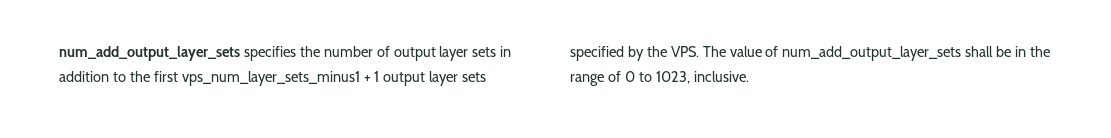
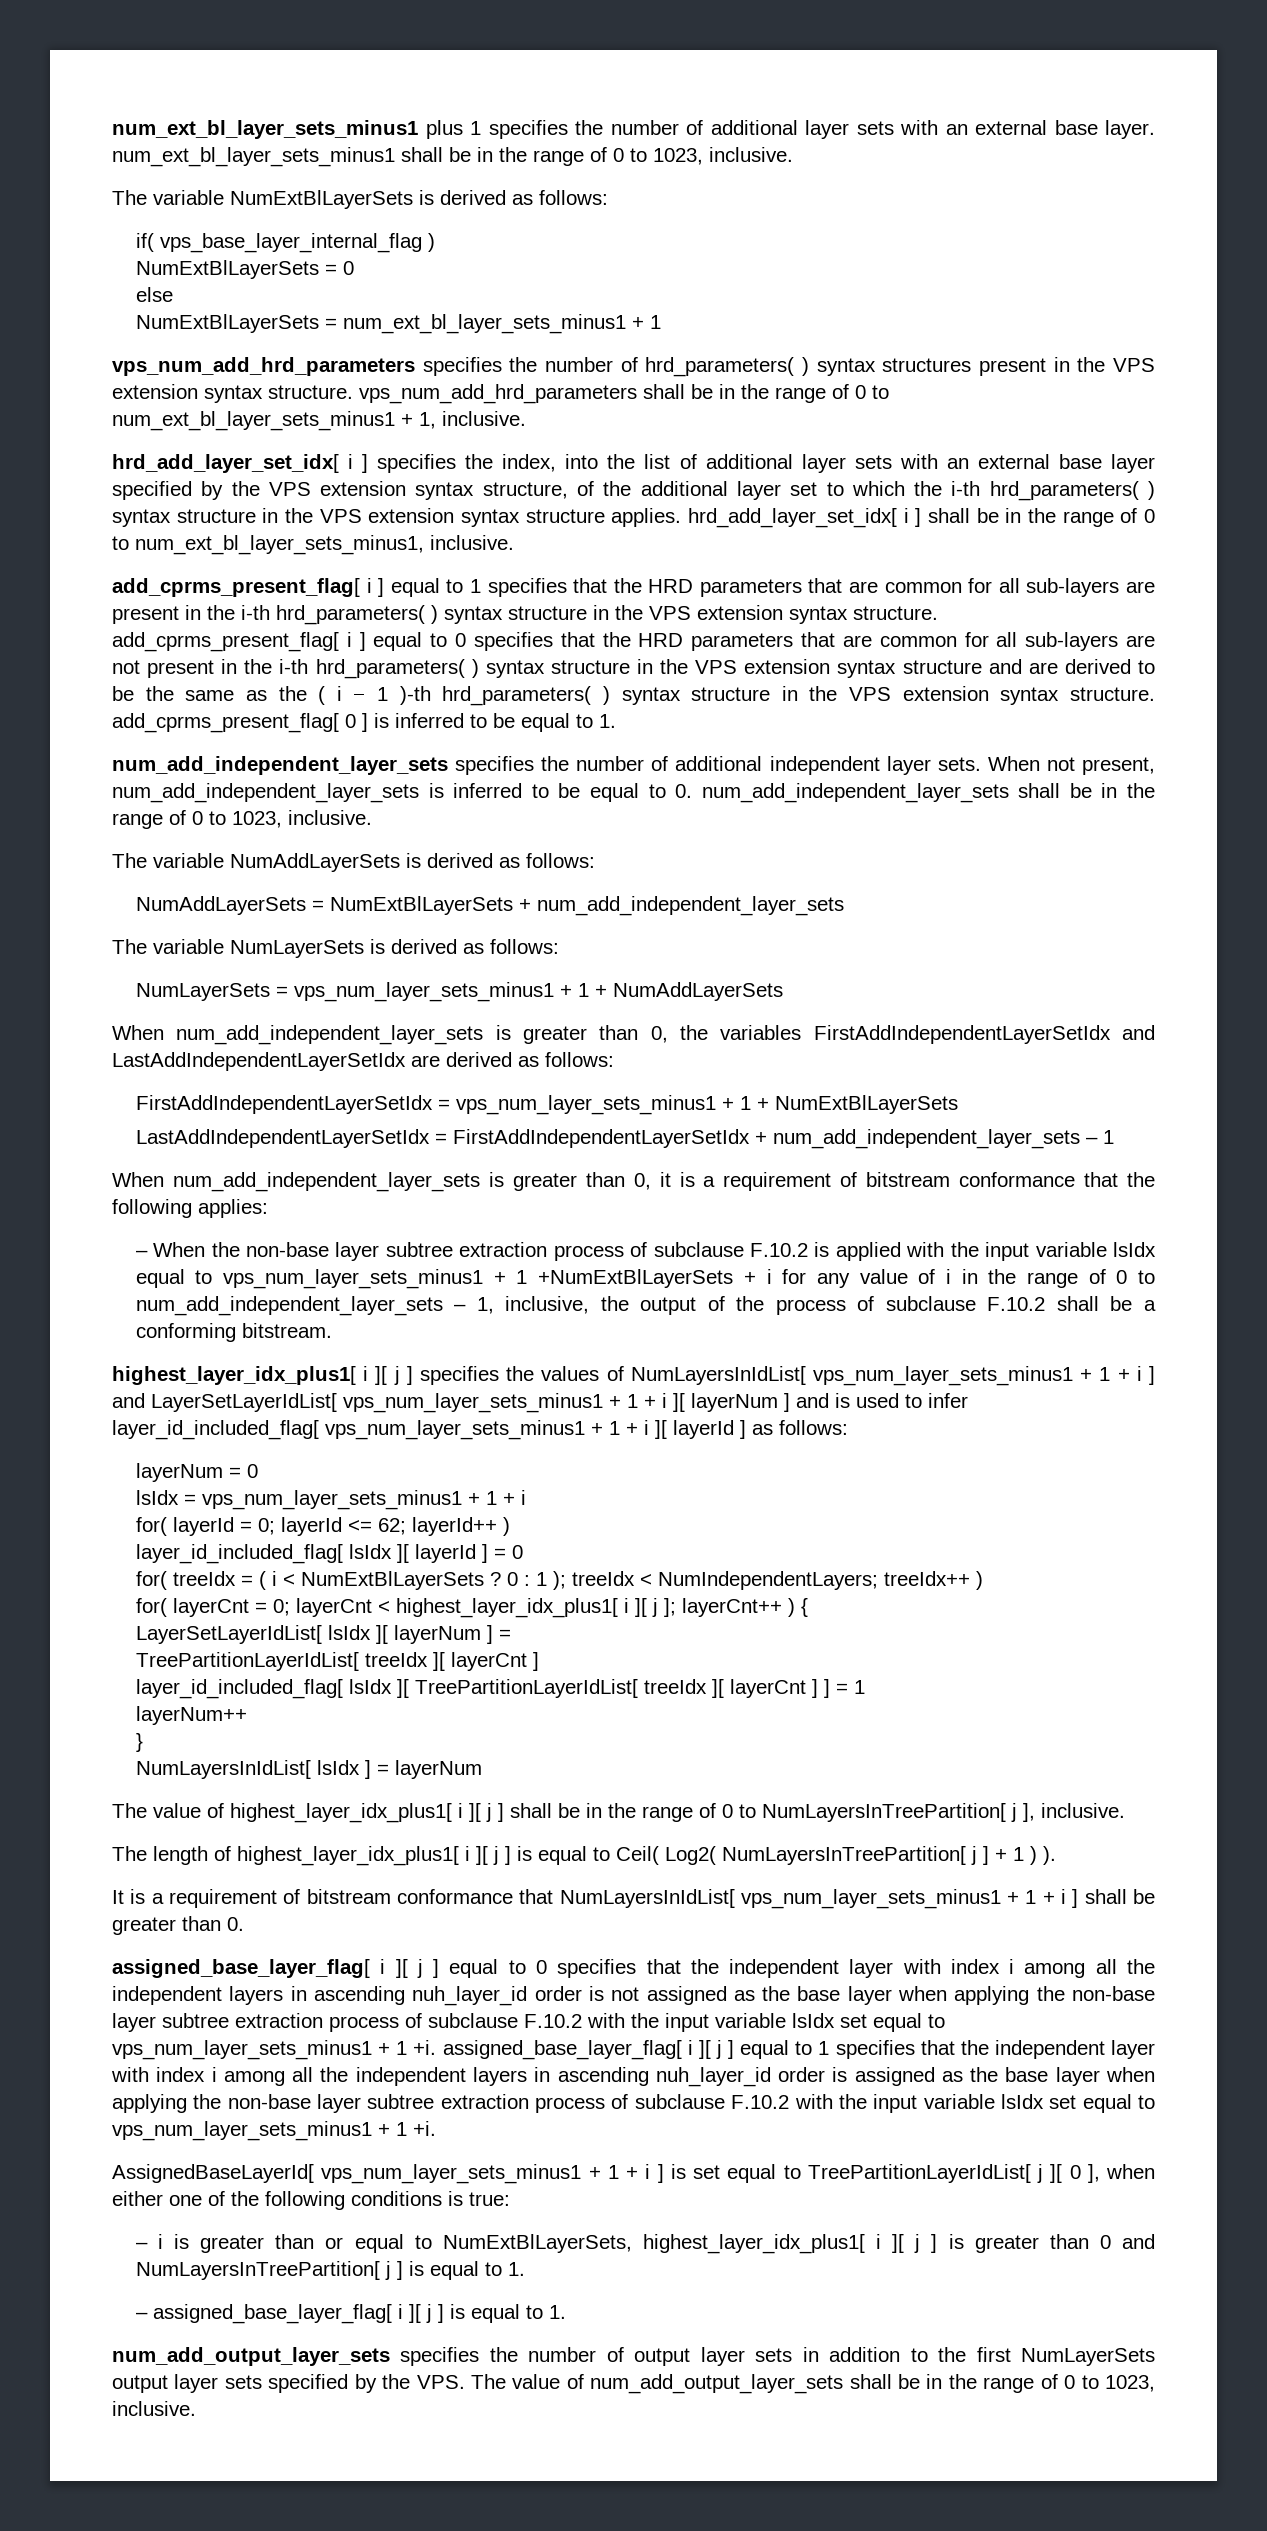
+ num_ext_bl_layer_sets_minus1 plus 1 specifies the number of additional layer sets with an external base layer. num_ext_bl_layer_sets_minus1 shall be in the range of 0 to 1023, inclusive.
+ The variable NumExtBlLayerSets is derived as follows:
+ if( vps_base_layer_internal_flag )
+ NumExtBlLayerSets = 0
+ else
+ NumExtBlLayerSets = num_ext_bl_layer_sets_minus1 + 1
+ vps_num_add_hrd_parameters specifies the number of hrd_parameters( ) syntax structures present in the VPS extension syntax structure. vps_num_add_hrd_parameters shall be in the range of 0 to num_ext_bl_layer_sets_minus1 + 1, inclusive.
+ hrd_add_layer_set_idx[ i ] specifies the index, into the list of additional layer sets with an external base layer specified by the VPS extension syntax structure, of the additional layer set to which the i-th hrd_parameters( ) syntax structure in the VPS extension syntax structure applies. hrd_add_layer_set_idx[ i ] shall be in the range of 0 to num_ext_bl_layer_sets_minus1, inclusive.
+ add_cprms_present_flag[ i ] equal to 1 specifies that the HRD parameters that are common for all sub-layers are present in the i-th hrd_parameters( ) syntax structure in the VPS extension syntax structure. add_cprms_present_flag[ i ] equal to 0 specifies that the HRD parameters that are common for all sub-layers are not present in the i-th hrd_parameters( ) syntax structure in the VPS extension syntax structure and are derived to be the same as the ( i − 1 )-th hrd_parameters( ) syntax structure in the VPS extension syntax structure. add_cprms_present_flag[ 0 ] is inferred to be equal to 1.
+ num_add_independent_layer_sets specifies the number of additional independent layer sets. When not present, num_add_independent_layer_sets is inferred to be equal to 0. num_add_independent_layer_sets shall be in the range of 0 to 1023, inclusive.
+ The variable NumAddLayerSets is derived as follows:
+ NumAddLayerSets = NumExtBlLayerSets + num_add_independent_layer_sets
+ The variable NumLayerSets is derived as follows:
+ NumLayerSets = vps_num_layer_sets_minus1 + 1 + NumAddLayerSets
+ When num_add_independent_layer_sets is greater than 0, the variables FirstAddIndependentLayerSetIdx and LastAddIndependentLayerSetIdx are derived as follows:
+ FirstAddIndependentLayerSetIdx = vps_num_layer_sets_minus1 + 1 + NumExtBlLayerSets
+ LastAddIndependentLayerSetIdx = FirstAddIndependentLayerSetIdx + num_add_independent_layer_sets – 1
+ When num_add_independent_layer_sets is greater than 0, it is a requirement of bitstream conformance that the following applies:
+ – When the non-base layer subtree extraction process of subclause F.10.2 is applied with the input variable lsIdx equal to vps_num_layer_sets_minus1 + 1 +NumExtBlLayerSets + i for any value of i in the range of 0 to num_add_independent_layer_sets – 1, inclusive, the output of the process of subclause F.10.2 shall be a conforming bitstream.
+ highest_layer_idx_plus1[ i ][ j ] specifies the values of NumLayersInIdList[ vps_num_layer_sets_minus1 + 1 + i ] and LayerSetLayerIdList[ vps_num_layer_sets_minus1 + 1 + i ][ layerNum ] and is used to infer layer_id_included_flag[ vps_num_layer_sets_minus1 + 1 + i ][ layerId ] as follows:
+ layerNum = 0
+ lsIdx = vps_num_layer_sets_minus1 + 1 + i
+ for( layerId = 0; layerId <= 62; layerId++ )
+ layer_id_included_flag[ lsIdx ][ layerId ] = 0
+ for( treeIdx = ( i < NumExtBlLayerSets ? 0 : 1 ); treeIdx < NumIndependentLayers; treeIdx++ )
+ for( layerCnt = 0; layerCnt < highest_layer_idx_plus1[ i ][ j ]; layerCnt++ ) {
+ LayerSetLayerIdList[ lsIdx ][ layerNum ] =
+ TreePartitionLayerIdList[ treeIdx ][ layerCnt ]
+ layer_id_included_flag[ lsIdx ][ TreePartitionLayerIdList[ treeIdx ][ layerCnt ] ] = 1
+ layerNum++
+ }
+ NumLayersInIdList[ lsIdx ] = layerNum
+ The value of highest_layer_idx_plus1[ i ][ j ] shall be in the range of 0 to NumLayersInTreePartition[ j ], inclusive.
+ The length of highest_layer_idx_plus1[ i ][ j ] is equal to Ceil( Log2( NumLayersInTreePartition[ j ] + 1 ) ).
+ It is a requirement of bitstream conformance that NumLayersInIdList[ vps_num_layer_sets_minus1 + 1 + i ] shall be greater than 0.
+ assigned_base_layer_flag[ i ][ j ] equal to 0 specifies that the independent layer with index i among all the independent layers in ascending nuh_layer_id order is not assigned as the base layer when applying the non-base layer subtree extraction process of subclause F.10.2 with the input variable lsIdx set equal to vps_num_layer_sets_minus1 + 1 +i. assigned_base_layer_flag[ i ][ j ] equal to 1 specifies that the independent layer with index i among all the independent layers in ascending nuh_layer_id order is assigned as the base layer when applying the non-base layer subtree extraction process of subclause F.10.2 with the input variable lsIdx set equal to vps_num_layer_sets_minus1 + 1 +i.
+ AssignedBaseLayerId[ vps_num_layer_sets_minus1 + 1 + i ] is set equal to TreePartitionLayerIdList[ j ][ 0 ], when either one of the following conditions is true:
+ – i is greater than or equal to NumExtBlLayerSets, highest_layer_idx_plus1[ i ][ j ] is greater than 0 and NumLayersInTreePartition[ j ] is equal to 1.
+ – assigned_base_layer_flag[ i ][ j ] is equal to 1.
- num_add_output_layer_sets specifies the number of output layer sets in addition to the first vps_num_layer_sets_minus1 + 1 output layer sets specified by the VPS. The value of num_add_output_layer_sets shall be in the range of 0 to 1023, inclusive.
+ num_add_output_layer_sets specifies the number of output layer sets in addition to the first NumLayerSets output layer sets specified by the VPS. The value of num_add_output_layer_sets shall be in the range of 0 to 1023, inclusive.

